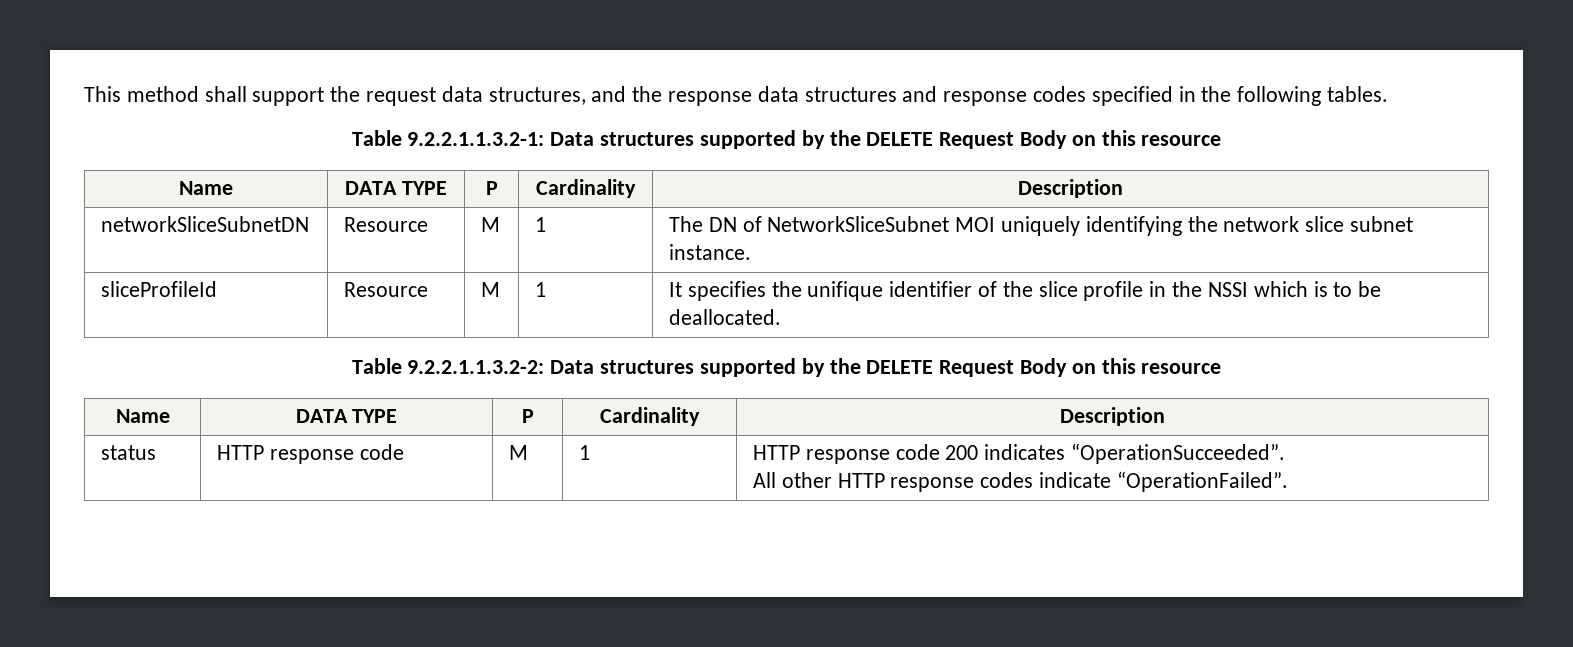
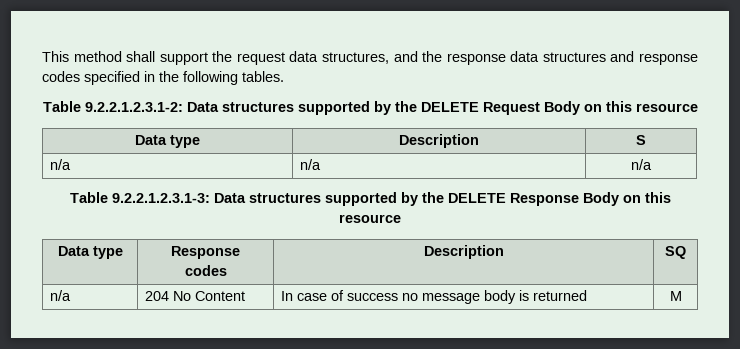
- Table 9.2.2.1.1.3.2-1: Data structures supported by the DELETE Request Body on this resource
- Name | DATA TYPE | P | Cardinality | Description
- networkSliceSubnetDN | Resource | M | 1 | The DN of NetworkSliceSubnet MOI uniquely identifying the network slice subnet instance.
- sliceProfileId | Resource | M | 1 | It specifies the unifique identifier of the slice profile in the NSSI which is to be deallocated.
- Table 9.2.2.1.1.3.2-2: Data structures supported by the DELETE Request Body on this resource
- Name | DATA TYPE | P | Cardinality | Description
- status | HTTP response code | M | 1 | HTTP response code 200 indicates “OperationSucceeded”.
- All other HTTP response codes indicate “OperationFailed”.
+ Table 9.2.2.1.2.3.1-2: Data structures supported by the DELETE Request Body on this resource
+ Data type | Description | S
+ n/a | n/a | n/a
+ Table 9.2.2.1.2.3.1-3: Data structures supported by the DELETE Response Body on this resource
+ Data type | Response
+ codes | Description | SQ
+ n/a | 204 No Content | In case of success no message body is returned | M

